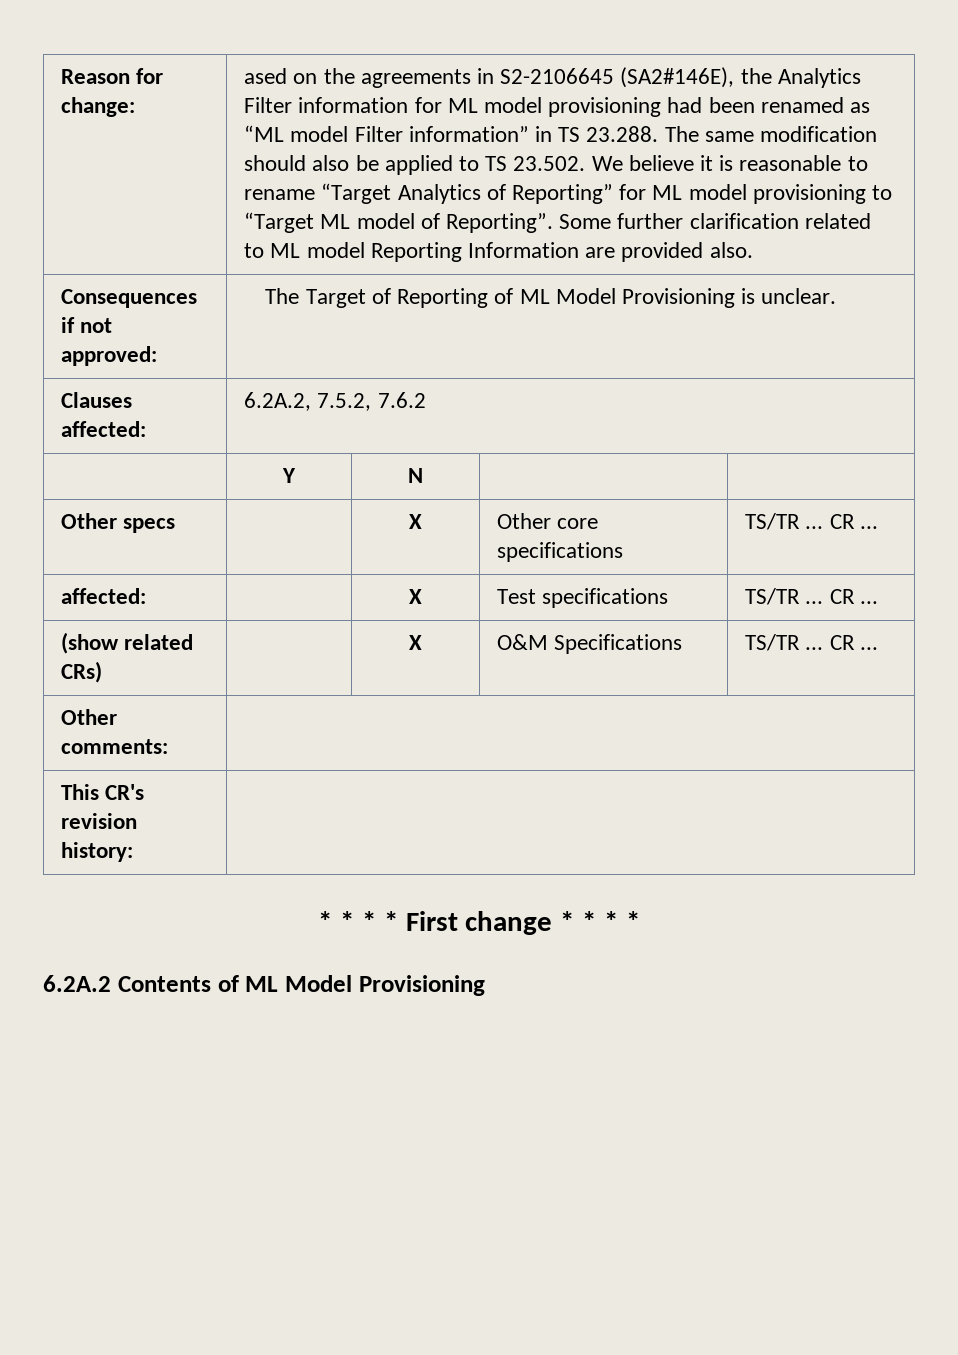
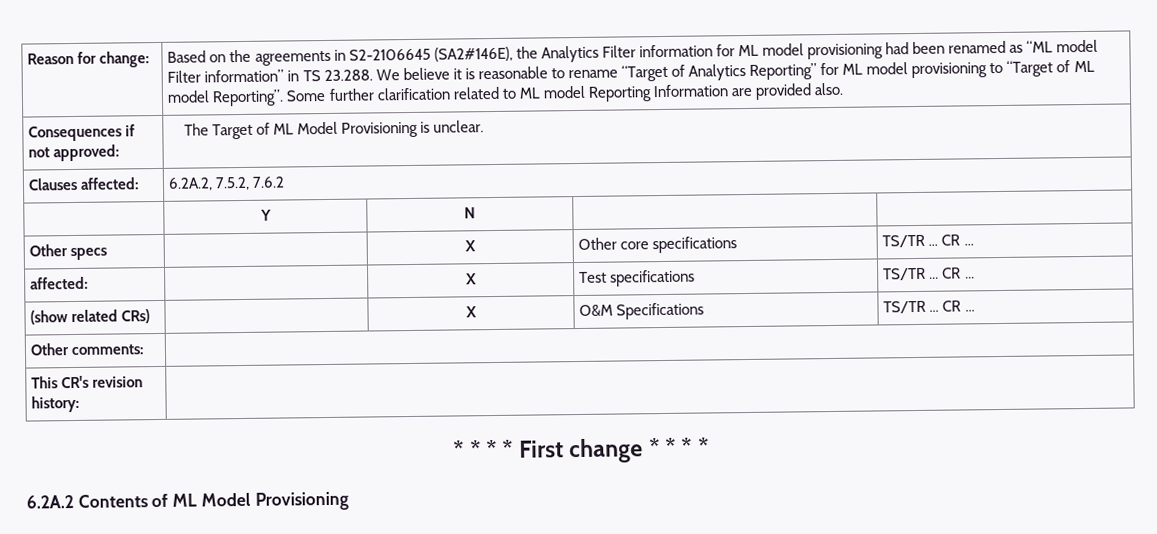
- ased on the agreements in S2-2106645 (SA2#146E), the Analytics Filter information for ML model provisioning had been renamed as “ML model Filter information” in TS 23.288. The same modification should also be applied to TS 23.502. We believe it is reasonable to rename “Target Analytics of Reporting” for ML model provisioning to “Target ML model of Reporting”.
+ Based on the agreements in S2-2106645 (SA2#146E), the Analytics Filter information for ML model provisioning had been renamed as “ML model Filter information” in TS 23.288. We believe it is reasonable to rename “Target of Analytics Reporting” for ML model provisioning to “Target of ML model Reporting”.
- Consequences if not approved: | The Target of Reporting of ML Model Provisioning is unclear.
+ Consequences if not approved: | The Target of ML Model Provisioning is unclear.

